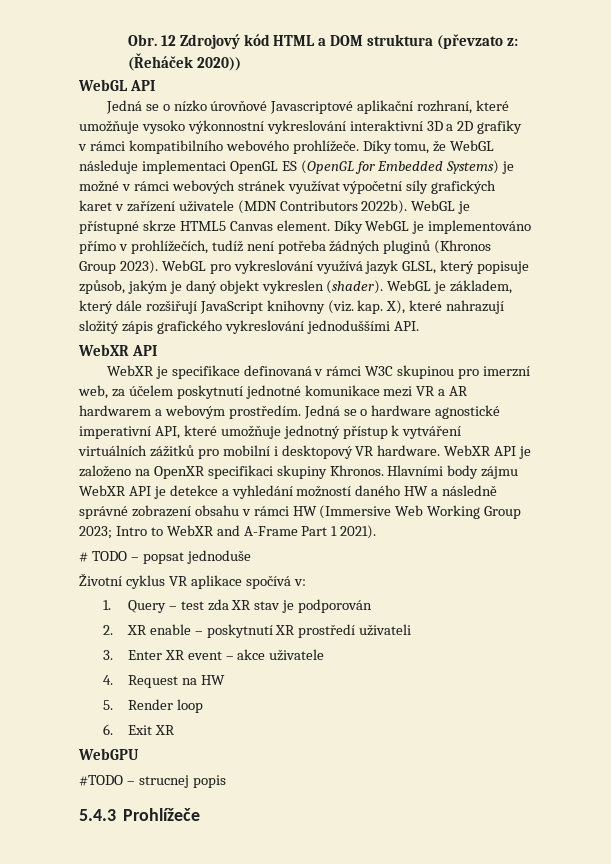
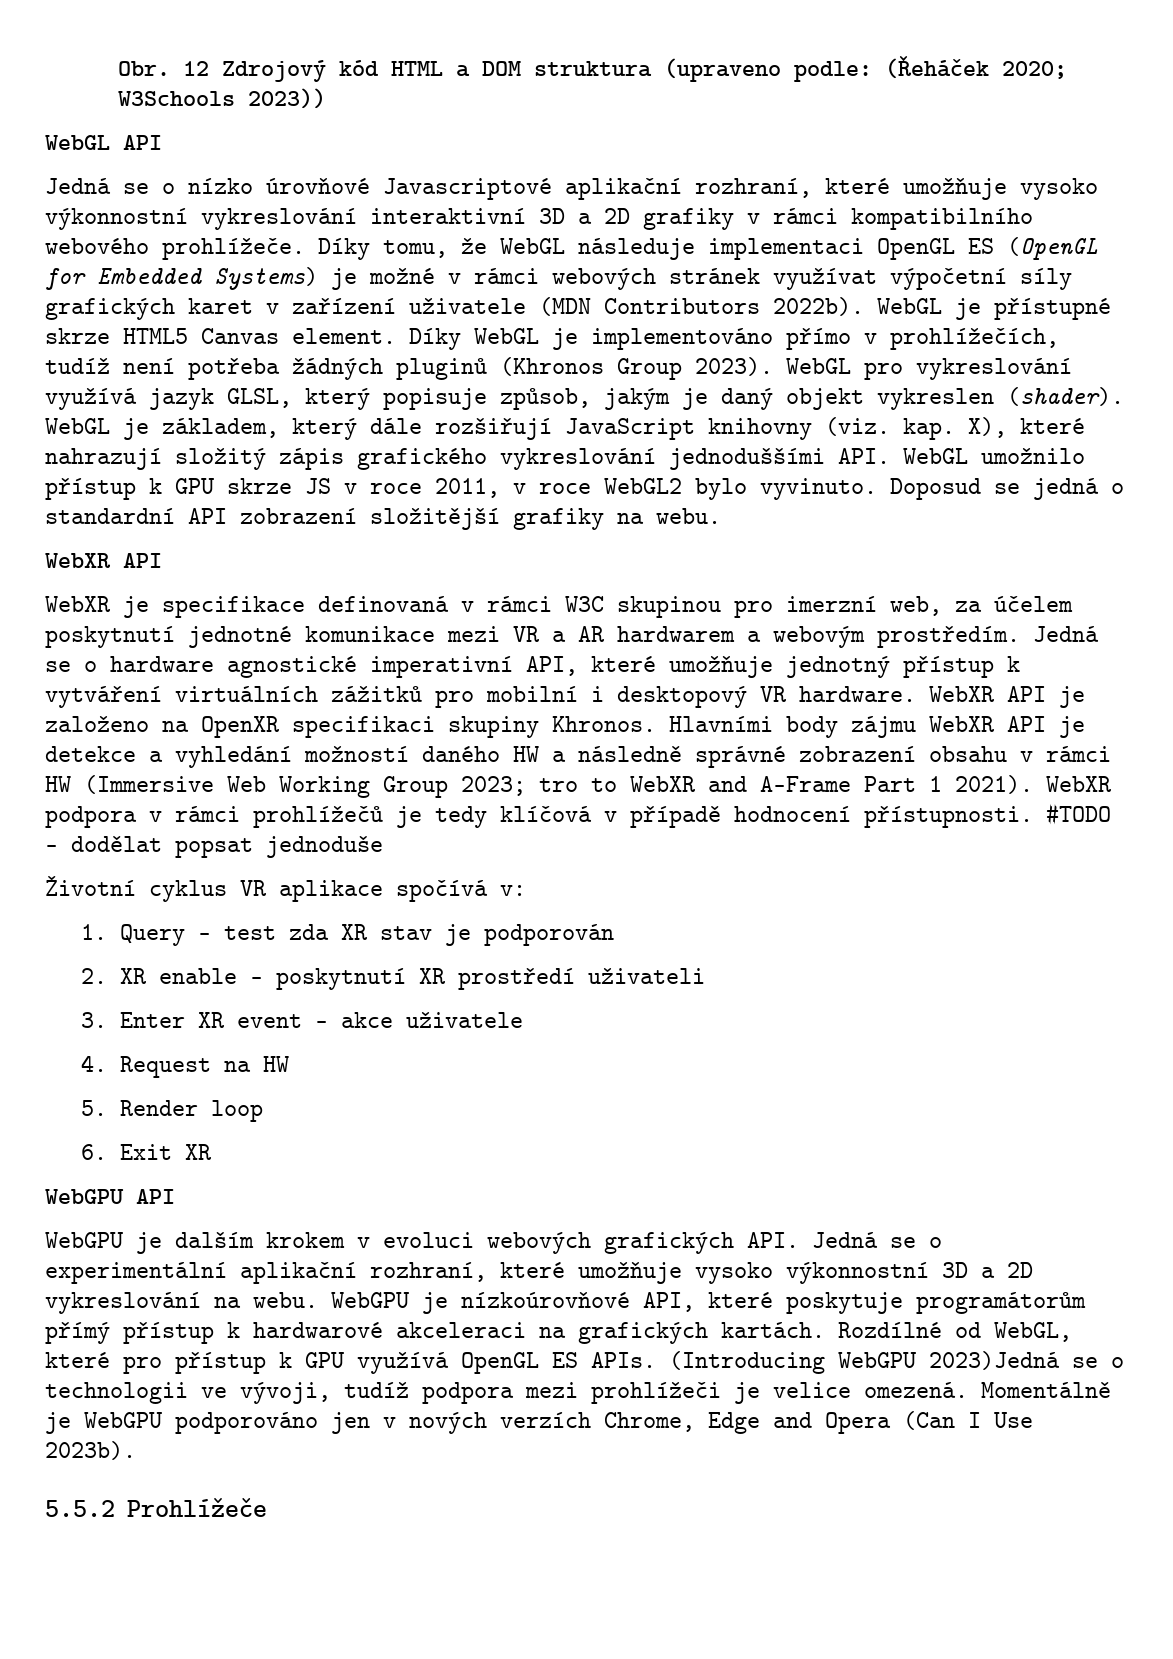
- Obr. 12 Zdrojový kód HTML a DOM struktura (převzato z: (Řeháček 2020))
+ Obr. 12 Zdrojový kód HTML a DOM struktura (upraveno podle: (Řeháček 2020; W3Schools 2023))
- WebGL je základem, který dále rozšiřují JavaScript knihovny (viz. kap. X), které nahrazují složitý zápis grafického vykreslování jednoduššími API.
+ WebGL je základem, který dále rozšiřují JavaScript knihovny (viz. kap. X), které nahrazují složitý zápis grafického vykreslování jednoduššími API. WebGL umožnilo přístup k GPU skrze JS v roce 2011, v roce WebGL2 bylo vyvinuto. Doposud se jedná o standardní API zobrazení složitější grafiky na webu.
- Hlavními body zájmu WebXR API je detekce a vyhledání možností daného HW a následně správné zobrazení obsahu v rámci HW (Immersive Web Working Group 2023; Intro to WebXR and A-Frame Part 1 2021).
- # TODO – popsat jednoduše
+ Hlavními body zájmu WebXR API je detekce a vyhledání možností daného HW a následně správné zobrazení obsahu v rámci HW (Immersive Web Working Group 2023; tro to WebXR and A-Frame Part 1 2021). WebXR podpora v rámci prohlížečů je tedy klíčová v případě hodnocení přístupnosti. #TODO – dodělat popsat jednoduše
- WebGPU
- #TODO – strucnej popis
- 5.4.3 Prohlížeče
+ WebGPU API
+ WebGPU je dalším krokem v evoluci webových grafických API. Jedná se o experimentální aplikační rozhraní, které umožňuje vysoko výkonnostní 3D a 2D vykreslování na webu. WebGPU je nízkoúrovňové API, které poskytuje programátorům přímý přístup k hardwarové akceleraci na grafických kartách. Rozdílné od WebGL, které pro přístup k GPU využívá OpenGL ES APIs. (Introducing WebGPU 2023)Jedná se o technologii ve vývoji, tudíž podpora mezi prohlížeči je velice omezená. Momentálně je WebGPU podporováno jen v nových verzích Chrome, Edge and Opera (Can I Use 2023b).
+ 5.5.2 Prohlížeče

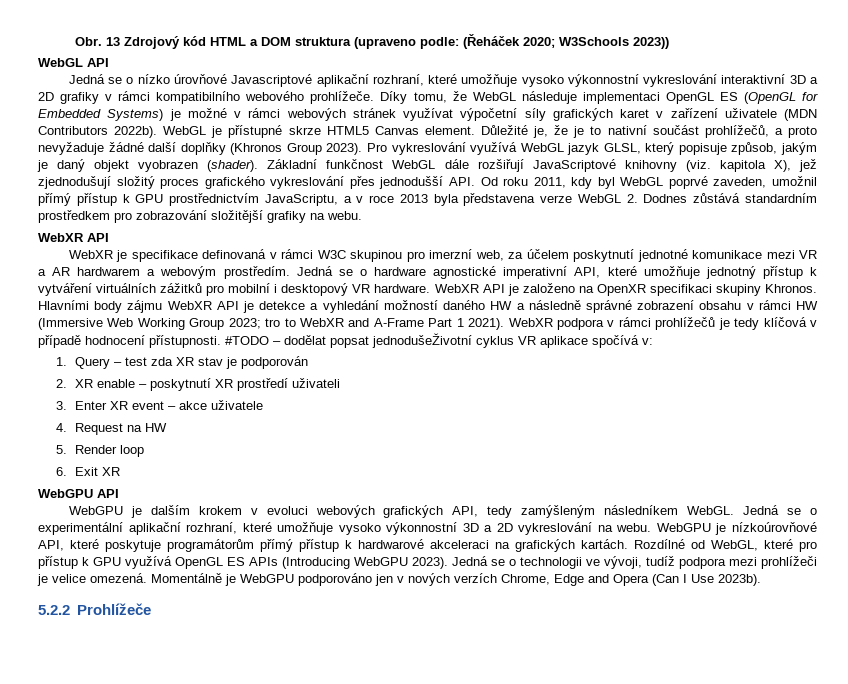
- Obr. 12 Zdrojový kód HTML a DOM struktura (upraveno podle: (Řeháček 2020; W3Schools 2023))
+ Obr. 13 Zdrojový kód HTML a DOM struktura (upraveno podle: (Řeháček 2020; W3Schools 2023))
- Díky WebGL je implementováno přímo v prohlížečích, tudíž není potřeba žádných pluginů (Khronos Group 2023).
+ Důležité je, že je to nativní součást prohlížečů, a proto nevyžaduje žádné další doplňky (Khronos Group 2023).
- WebGL pro vykreslování využívá jazyk GLSL, který popisuje způsob, jakým je daný objekt vykreslen (shader). WebGL je základem, který dále rozšiřují JavaScript knihovny (viz. kap. X), které nahrazují složitý zápis grafického vykreslování jednoduššími API. WebGL umožnilo přístup k GPU skrze JS v roce 2011, v roce WebGL2 bylo vyvinuto. Doposud se jedná o standardní API zobrazení složitější grafiky na webu.
+ Pro vykreslování využívá WebGL jazyk GLSL, který popisuje způsob, jakým je daný objekt vyobrazen (shader). Základní funkčnost WebGL dále rozšiřují JavaScriptové knihovny (viz. kapitola X), jež zjednodušují složitý proces grafického vykreslování přes jednodušší API. Od roku 2011, kdy byl WebGL poprvé zaveden, umožnil přímý přístup k GPU prostřednictvím JavaScriptu, a v roce 2013 byla představena verze WebGL 2. Dodnes zůstává standardním prostředkem pro zobrazování složitější grafiky na webu.
- #TODO – dodělat popsat jednoduše
- Životní cyklus VR aplikace spočívá v:
+ #TODO – dodělat popsat jednodušeŽivotní cyklus VR aplikace spočívá v:
- WebGPU je dalším krokem v evoluci webových grafických API. Jedná se o experimentální aplikační rozhraní, které umožňuje vysoko výkonnostní 3D a 2D vykreslování na webu.
+ WebGPU je dalším krokem v evoluci webových grafických API, tedy zamýšleným následníkem WebGL. Jedná se o experimentální aplikační rozhraní, které umožňuje vysoko výkonnostní 3D a 2D vykreslování na webu.
- Rozdílné od WebGL, které pro přístup k GPU využívá OpenGL ES APIs. (Introducing WebGPU 2023)Jedná se o technologii ve vývoji, tudíž podpora mezi prohlížeči je velice omezená.
+ Rozdílné od WebGL, které pro přístup k GPU využívá OpenGL ES APIs (Introducing WebGPU 2023). Jedná se o technologii ve vývoji, tudíž podpora mezi prohlížeči je velice omezená.
- 5.5.2 Prohlížeče
+ 5.2.2 Prohlížeče

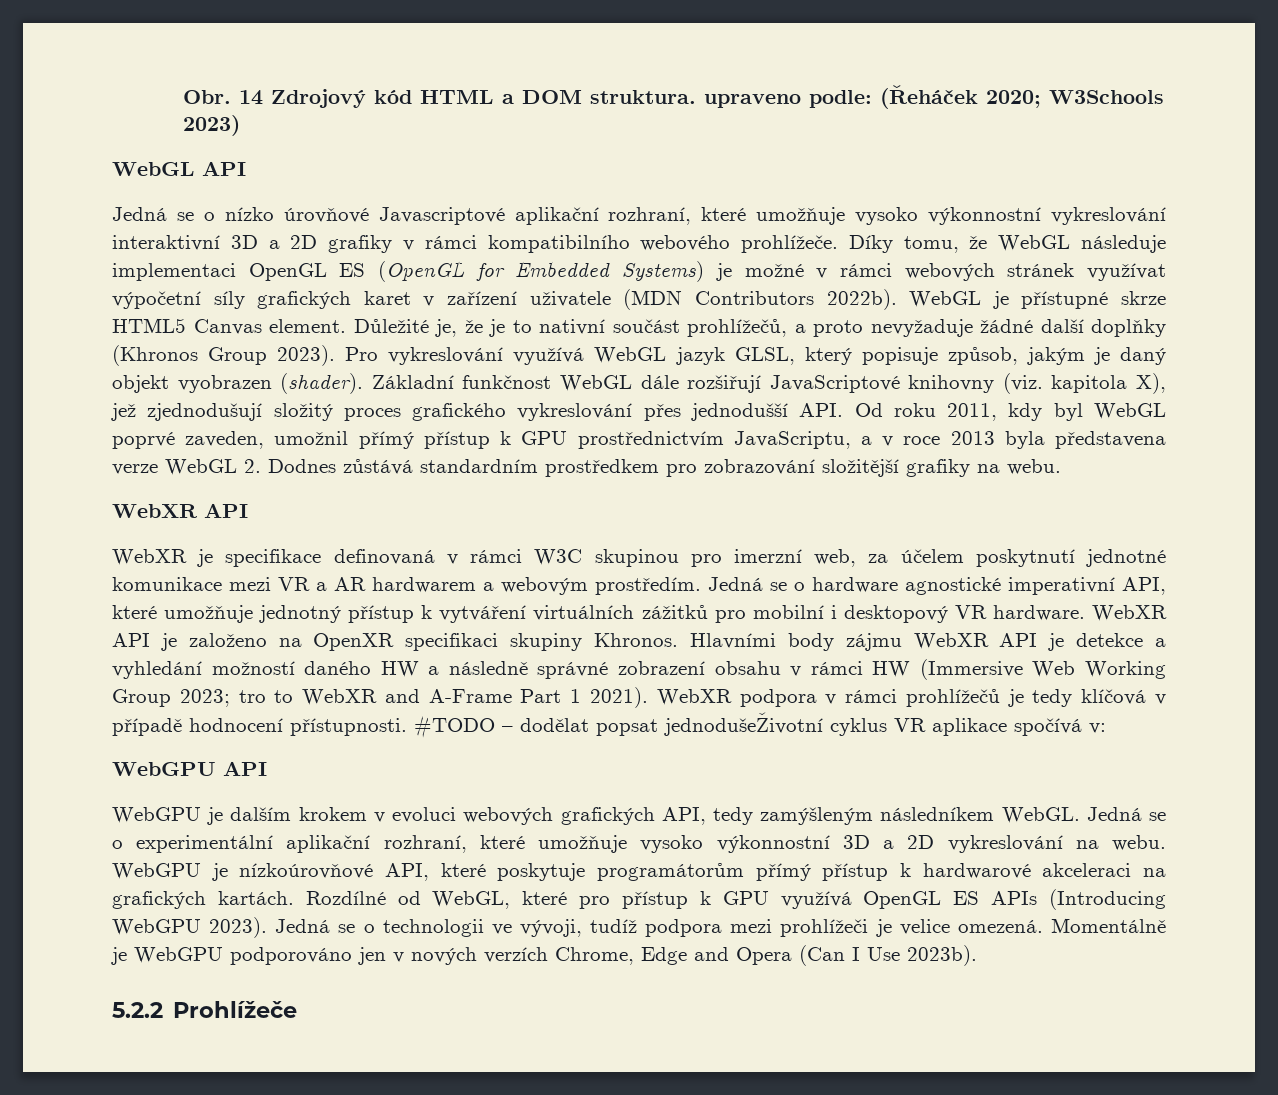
- Obr. 13 Zdrojový kód HTML a DOM struktura (upraveno podle: (Řeháček 2020; W3Schools 2023))
+ Obr. 14 Zdrojový kód HTML a DOM struktura. upraveno podle: (Řeháček 2020; W3Schools 2023)
- 1. Query – test zda XR stav je podporován
- 2. XR enable – poskytnutí XR prostředí uživateli
- 3. Enter XR event – akce uživatele
- 4. Request na HW
- 5. Render loop
- 6. Exit XR

